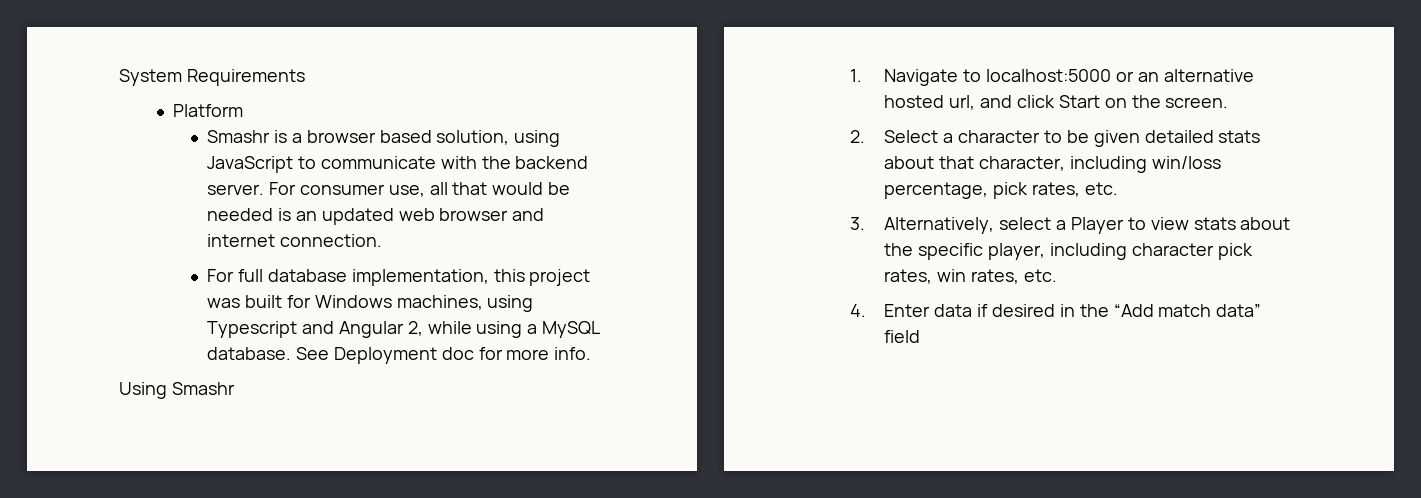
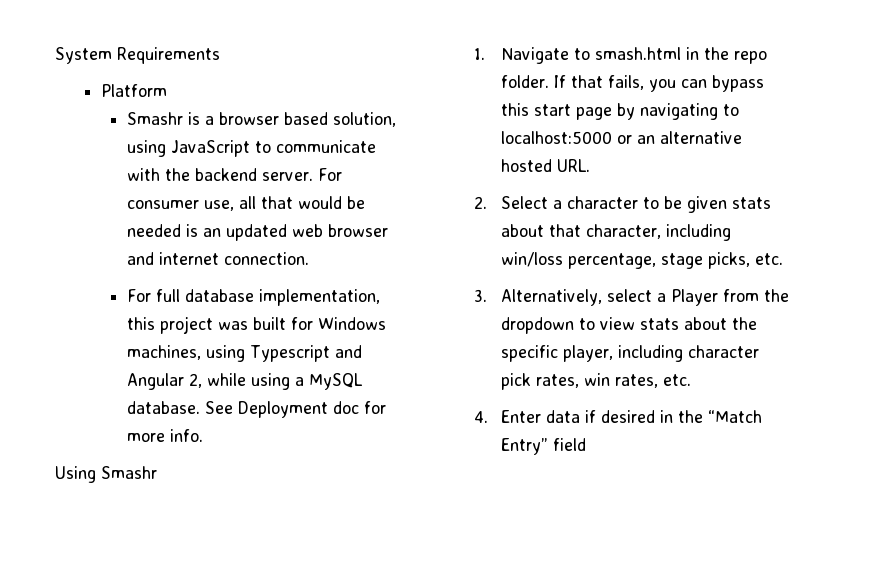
- 1. Navigate to localhost:5000 or an alternative hosted url, and click Start on the screen.
+ 1. Navigate to smash.html in the repo folder. If that fails, you can bypass this start page by navigating to localhost:5000 or an alternative hosted URL.
- 2. Select a character to be given detailed stats about that character, including win/loss percentage, pick rates, etc.
+ 2. Select a character to be given stats about that character, including win/loss percentage, stage picks, etc.
- 3. Alternatively, select a Player to view stats about the specific player, including character pick rates, win rates, etc.
+ 3. Alternatively, select a Player from the dropdown to view stats about the specific player, including character pick rates, win rates, etc.
- 4. Enter data if desired in the “Add match data” field
+ 4. Enter data if desired in the “Match Entry” field

